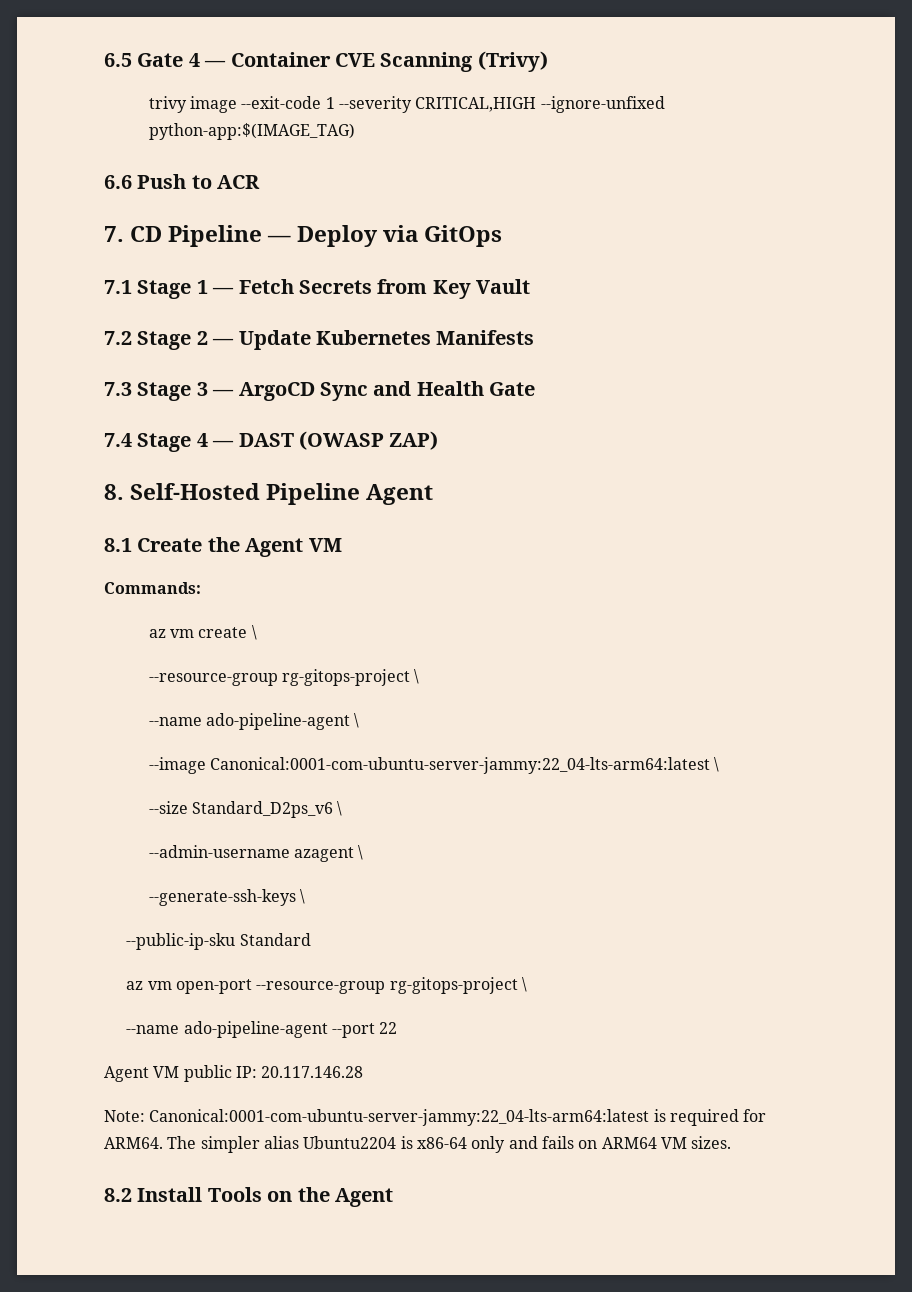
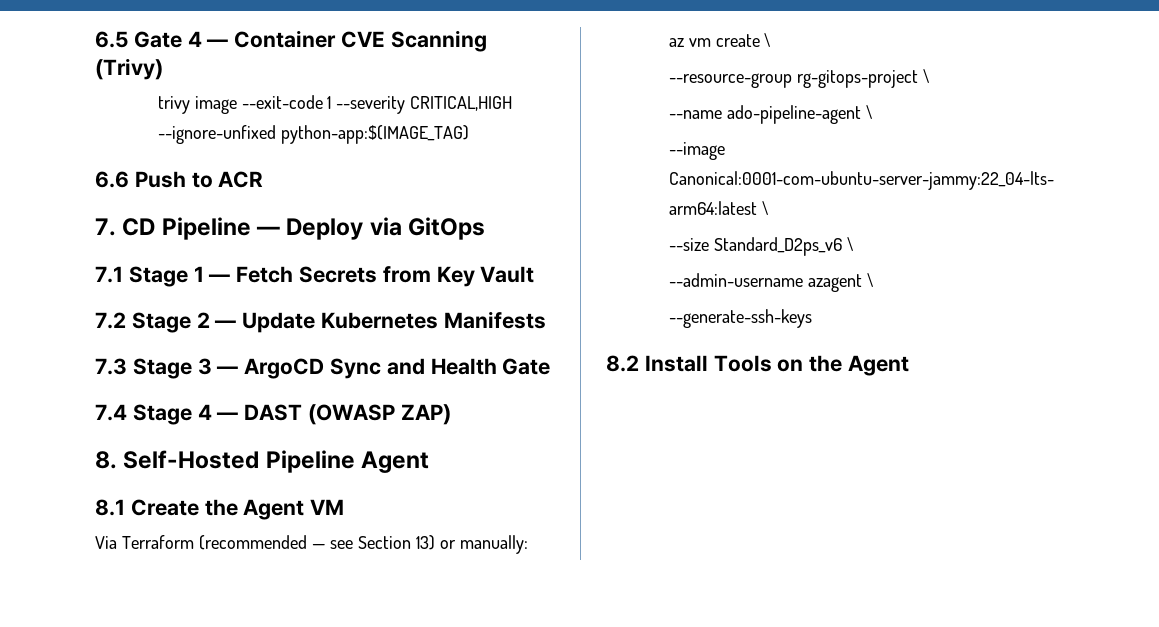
- Commands:
+ Via Terraform (recommended — see Section 13) or manually:
- --generate-ssh-keys \
- --public-ip-sku Standard
- az vm open-port --resource-group rg-gitops-project \
- --name ado-pipeline-agent --port 22
- Agent VM public IP: 20.117.146.28
- Note: Canonical:0001-com-ubuntu-server-jammy:22_04-lts-arm64:latest is required for ARM64. The simpler alias Ubuntu2204 is x86-64 only and fails on ARM64 VM sizes.
+ --generate-ssh-keys

